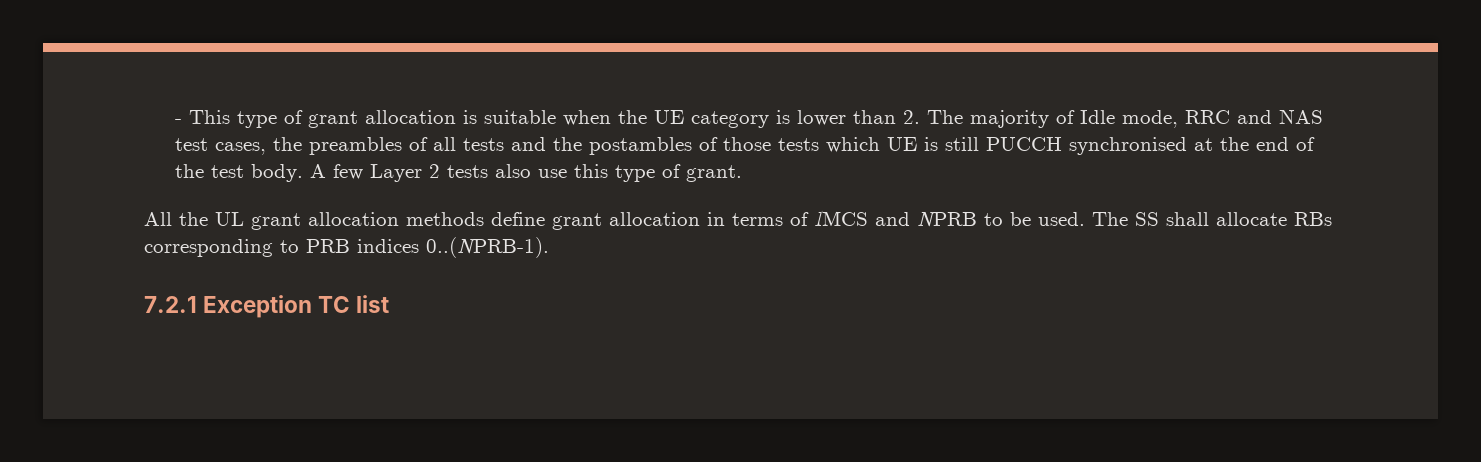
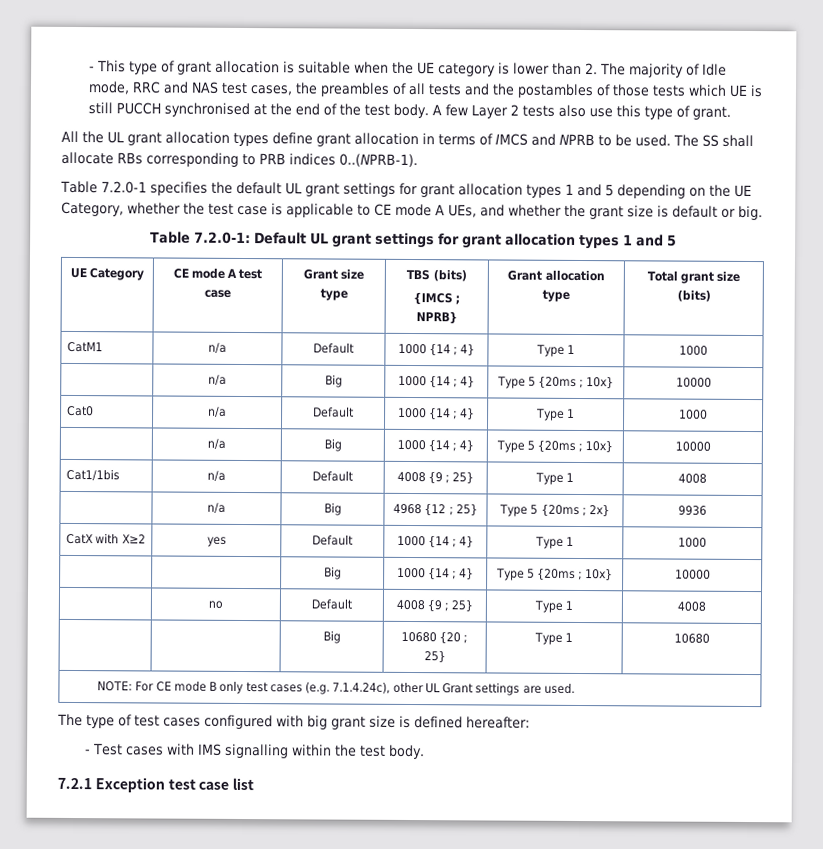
- All the UL grant allocation methods define grant allocation in terms of IMCS and NPRB to be used.
+ All the UL grant allocation types define grant allocation in terms of IMCS and NPRB to be used.
+ Table 7.2.0-1 specifies the default UL grant settings for grant allocation types 1 and 5 depending on the UE Category, whether the test case is applicable to CE mode A UEs, and whether the grant size is default or big.
+ Table 7.2.0-1: Default UL grant settings for grant allocation types 1 and 5
+ UE Category | CE mode A test case | Grant size type | TBS (bits)
+ {IMCS ; NPRB} | Grant allocation type | Total grant size (bits)
+ CatM1 | n/a | Default | 1000 {14 ; 4} | Type 1 | 1000
+ | n/a | Big | 1000 {14 ; 4} | Type 5 {20ms ; 10x} | 10000
+ Cat0 | n/a | Default | 1000 {14 ; 4} | Type 1 | 1000
+ | n/a | Big | 1000 {14 ; 4} | Type 5 {20ms ; 10x} | 10000
+ Cat1/1bis | n/a | Default | 4008 {9 ; 25} | Type 1 | 4008
+ | n/a | Big | 4968 {12 ; 25} | Type 5 {20ms ; 2x} | 9936
+ CatX with X≥2 | yes | Default | 1000 {14 ; 4} | Type 1 | 1000
+ | | Big | 1000 {14 ; 4} | Type 5 {20ms ; 10x} | 10000
+ | no | Default | 4008 {9 ; 25} | Type 1 | 4008
+ | | Big | 10680 {20 ; 25} | Type 1 | 10680
+ NOTE: For CE mode B only test cases (e.g. 7.1.4.24c), other UL Grant settings are used.
+ The type of test cases configured with big grant size is defined hereafter:
+ - Test cases with IMS signalling within the test body.
- 7.2.1 Exception TC list
+ 7.2.1 Exception test case list

